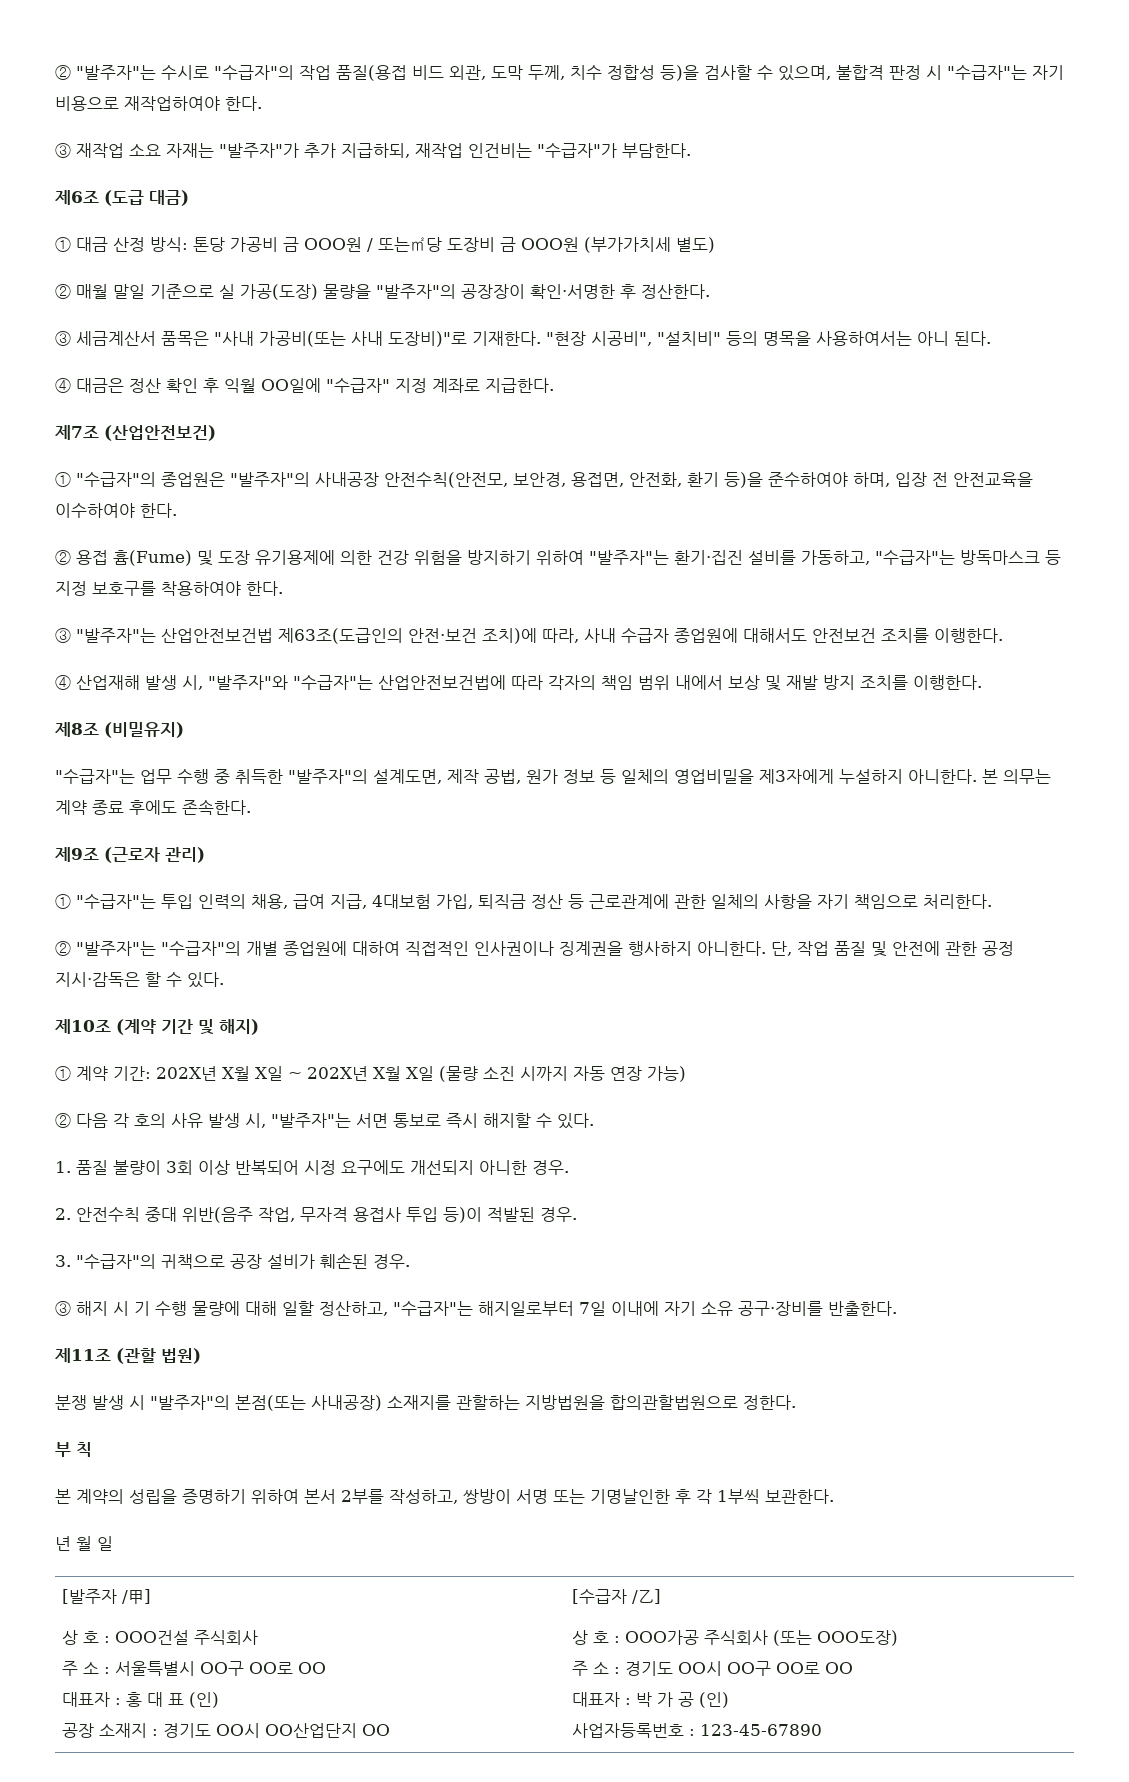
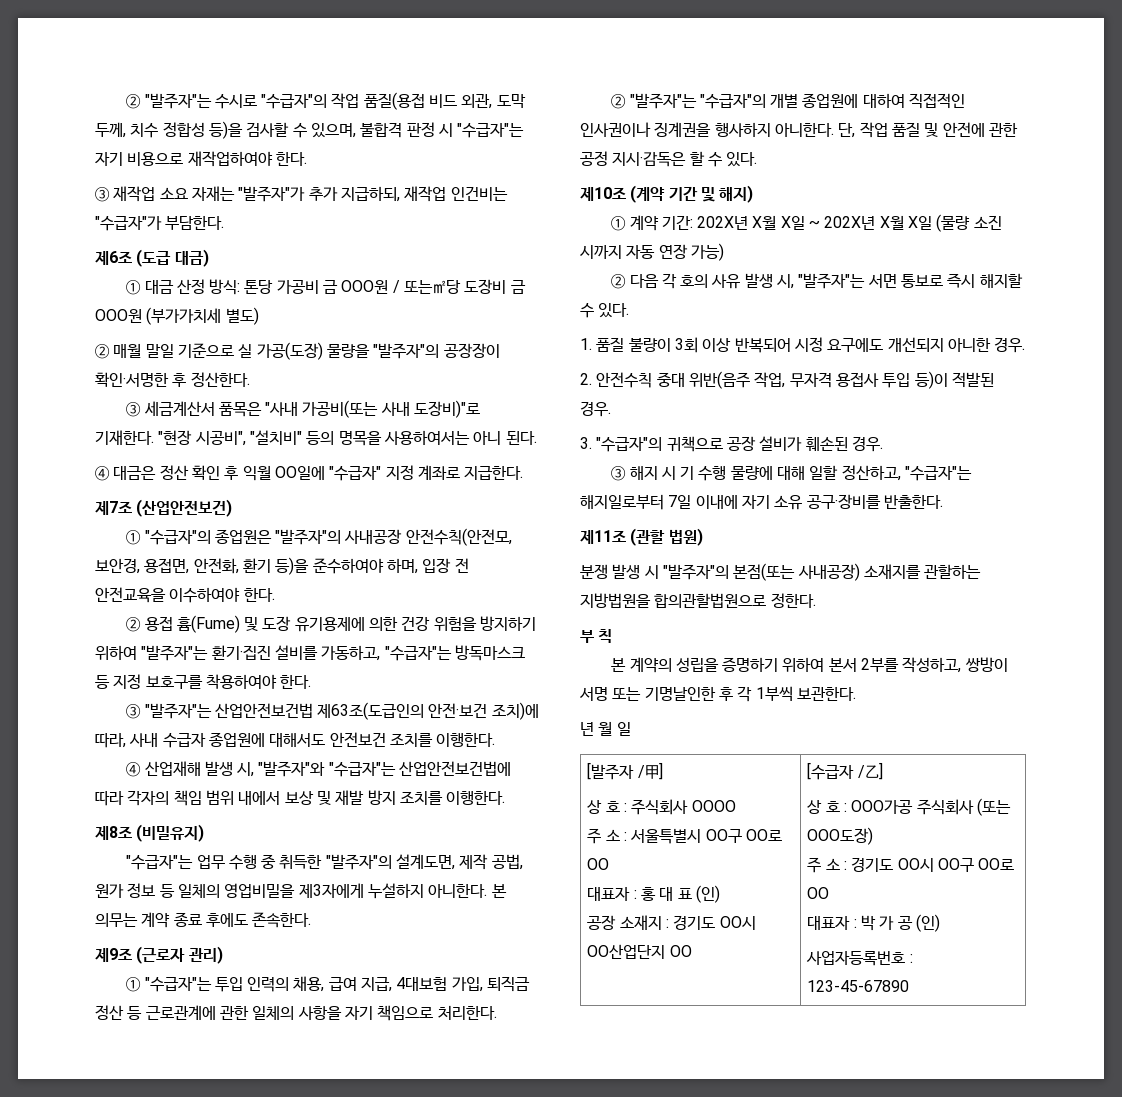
- 상 호 : OOO건설 주식회사
+ 상 호 : 주식회사 OOOO

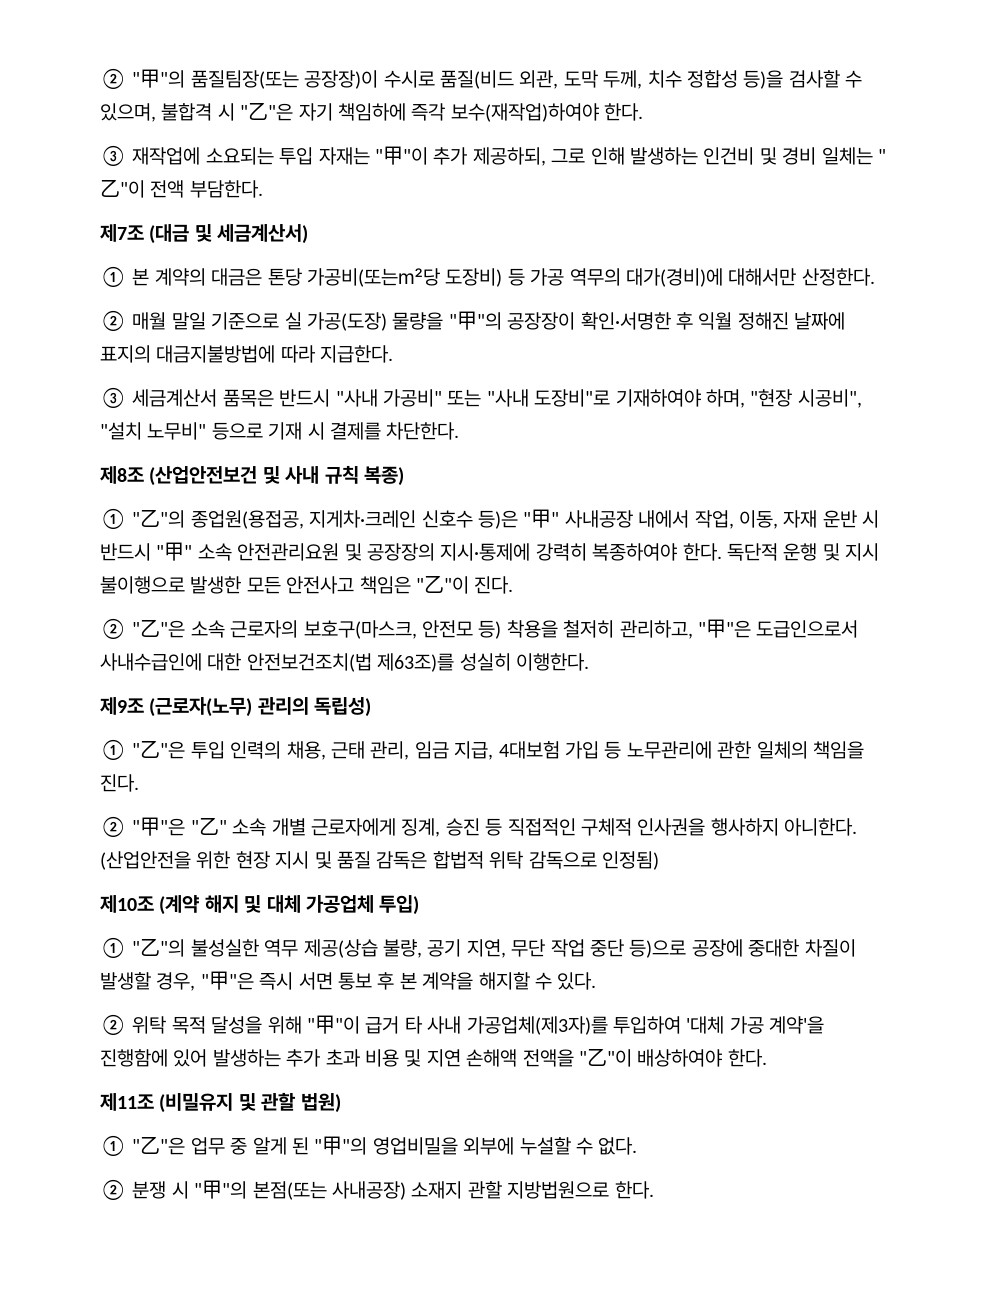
- ② "발주자"는 수시로 "수급자"의 작업 품질(용접 비드 외관, 도막 두께, 치수 정합성 등)을 검사할 수 있으며, 불합격 판정 시 "수급자"는 자기 비용으로 재작업하여야 한다.
- ③ 재작업 소요 자재는 "발주자"가 추가 지급하되, 재작업 인건비는 "수급자"가 부담한다.
- 제6조 (도급 대금)
- ① 대금 산정 방식: 톤당 가공비 금 OOO원 / 또는㎡당 도장비 금 OOO원 (부가가치세 별도)
+ ② "甲"의 품질팀장(또는 공장장)이 수시로 품질(비드 외관, 도막 두께, 치수 정합성 등)을 검사할 수 있으며, 불합격 시 "乙"은 자기 책임하에 즉각 보수(재작업)하여야 한다.
+ ③ 재작업에 소요되는 투입 자재는 "甲"이 추가 제공하되, 그로 인해 발생하는 인건비 및 경비 일체는 "乙"이 전액 부담한다.
+ 제7조 (대금 및 세금계산서)
+ ① 본 계약의 대금은 톤당 가공비(또는㎡당 도장비) 등 가공 역무의 대가(경비)에 대해서만 산정한다.
- ② 매월 말일 기준으로 실 가공(도장) 물량을 "발주자"의 공장장이 확인·서명한 후 정산한다.
- ③ 세금계산서 품목은 "사내 가공비(또는 사내 도장비)"로 기재한다. "현장 시공비", "설치비" 등의 명목을 사용하여서는 아니 된다.
- ④ 대금은 정산 확인 후 익월 OO일에 "수급자" 지정 계좌로 지급한다.
- 제7조 (산업안전보건)
- ① "수급자"의 종업원은 "발주자"의 사내공장 안전수칙(안전모, 보안경, 용접면, 안전화, 환기 등)을 준수하여야 하며, 입장 전 안전교육을 이수하여야 한다.
- ② 용접 흄(Fume) 및 도장 유기용제에 의한 건강 위험을 방지하기 위하여 "발주자"는 환기·집진 설비를 가동하고, "수급자"는 방독마스크 등 지정 보호구를 착용하여야 한다.
- ③ "발주자"는 산업안전보건법 제63조(도급인의 안전·보건 조치)에 따라, 사내 수급자 종업원에 대해서도 안전보건 조치를 이행한다.
- ④ 산업재해 발생 시, "발주자"와 "수급자"는 산업안전보건법에 따라 각자의 책임 범위 내에서 보상 및 재발 방지 조치를 이행한다.
- 제8조 (비밀유지)
- "수급자"는 업무 수행 중 취득한 "발주자"의 설계도면, 제작 공법, 원가 정보 등 일체의 영업비밀을 제3자에게 누설하지 아니한다. 본 의무는 계약 종료 후에도 존속한다.
- 제9조 (근로자 관리)
- ① "수급자"는 투입 인력의 채용, 급여 지급, 4대보험 가입, 퇴직금 정산 등 근로관계에 관한 일체의 사항을 자기 책임으로 처리한다.
- ② "발주자"는 "수급자"의 개별 종업원에 대하여 직접적인 인사권이나 징계권을 행사하지 아니한다. 단, 작업 품질 및 안전에 관한 공정 지시·감독은 할 수 있다.
- 제10조 (계약 기간 및 해지)
- ① 계약 기간: 202X년 X월 X일 ~ 202X년 X월 X일 (물량 소진 시까지 자동 연장 가능)
- ② 다음 각 호의 사유 발생 시, "발주자"는 서면 통보로 즉시 해지할 수 있다.
- 1. 품질 불량이 3회 이상 반복되어 시정 요구에도 개선되지 아니한 경우.
- 2. 안전수칙 중대 위반(음주 작업, 무자격 용접사 투입 등)이 적발된 경우.
- 3. "수급자"의 귀책으로 공장 설비가 훼손된 경우.
- ③ 해지 시 기 수행 물량에 대해 일할 정산하고, "수급자"는 해지일로부터 7일 이내에 자기 소유 공구·장비를 반출한다.
- 제11조 (관할 법원)
- 분쟁 발생 시 "발주자"의 본점(또는 사내공장) 소재지를 관할하는 지방법원을 합의관할법원으로 정한다.
- 부 칙
- 본 계약의 성립을 증명하기 위하여 본서 2부를 작성하고, 쌍방이 서명 또는 기명날인한 후 각 1부씩 보관한다.
- 년 월 일
- [발주자 /甲]
- 상 호 : 주식회사 OOOO
- 주 소 : 서울특별시 OO구 OO로 OO
- 대표자 : 홍 대 표 (인)
- 공장 소재지 : 경기도 OO시 OO산업단지 OO | [수급자 /乙]
- 상 호 : OOO가공 주식회사 (또는 OOO도장)
- 주 소 : 경기도 OO시 OO구 OO로 OO
- 대표자 : 박 가 공 (인)
- 사업자등록번호 : 123-45-67890
+ ② 매월 말일 기준으로 실 가공(도장) 물량을 "甲"의 공장장이 확인·서명한 후 익월 정해진 날짜에 표지의 대금지불방법에 따라 지급한다.
+ ③ 세금계산서 품목은 반드시 "사내 가공비" 또는 "사내 도장비"로 기재하여야 하며, "현장 시공비", "설치 노무비" 등으로 기재 시 결제를 차단한다.
+ 제8조 (산업안전보건 및 사내 규칙 복종)
+ ① "乙"의 종업원(용접공, 지게차·크레인 신호수 등)은 "甲" 사내공장 내에서 작업, 이동, 자재 운반 시 반드시 "甲" 소속 안전관리요원 및 공장장의 지시·통제에 강력히 복종하여야 한다. 독단적 운행 및 지시 불이행으로 발생한 모든 안전사고 책임은 "乙"이 진다.
+ ② "乙"은 소속 근로자의 보호구(마스크, 안전모 등) 착용을 철저히 관리하고, "甲"은 도급인으로서 사내수급인에 대한 안전보건조치(법 제63조)를 성실히 이행한다.
+ 제9조 (근로자(노무) 관리의 독립성)
+ ① "乙"은 투입 인력의 채용, 근태 관리, 임금 지급, 4대보험 가입 등 노무관리에 관한 일체의 책임을 진다.
+ ② "甲"은 "乙" 소속 개별 근로자에게 징계, 승진 등 직접적인 구체적 인사권을 행사하지 아니한다. (산업안전을 위한 현장 지시 및 품질 감독은 합법적 위탁 감독으로 인정됨)
+ 제10조 (계약 해지 및 대체 가공업체 투입)
+ ① "乙"의 불성실한 역무 제공(상습 불량, 공기 지연, 무단 작업 중단 등)으로 공장에 중대한 차질이 발생할 경우, "甲"은 즉시 서면 통보 후 본 계약을 해지할 수 있다.
+ ② 위탁 목적 달성을 위해 "甲"이 급거 타 사내 가공업체(제3자)를 투입하여 '대체 가공 계약'을 진행함에 있어 발생하는 추가 초과 비용 및 지연 손해액 전액을 "乙"이 배상하여야 한다.
+ 제11조 (비밀유지 및 관할 법원)
+ ① "乙"은 업무 중 알게 된 "甲"의 영업비밀을 외부에 누설할 수 없다.
+ ② 분쟁 시 "甲"의 본점(또는 사내공장) 소재지 관할 지방법원으로 한다.

